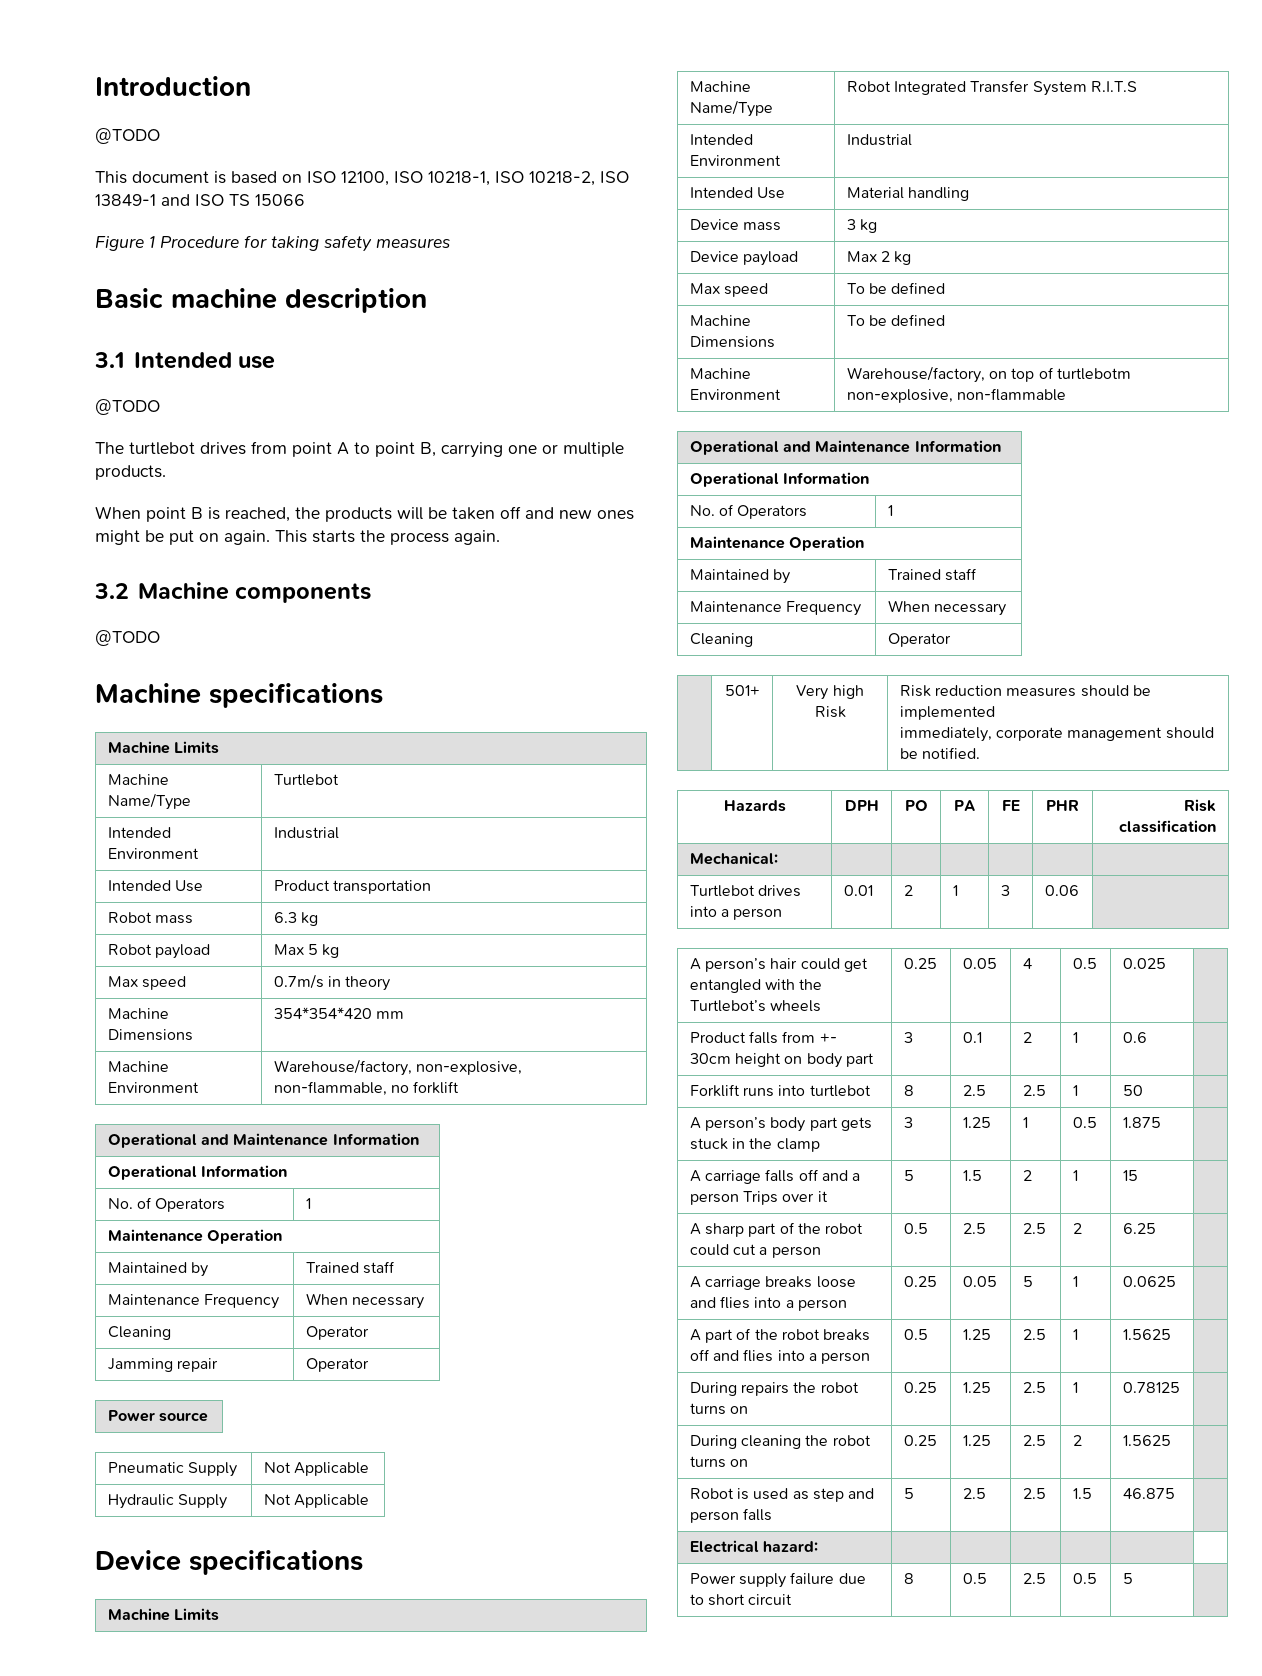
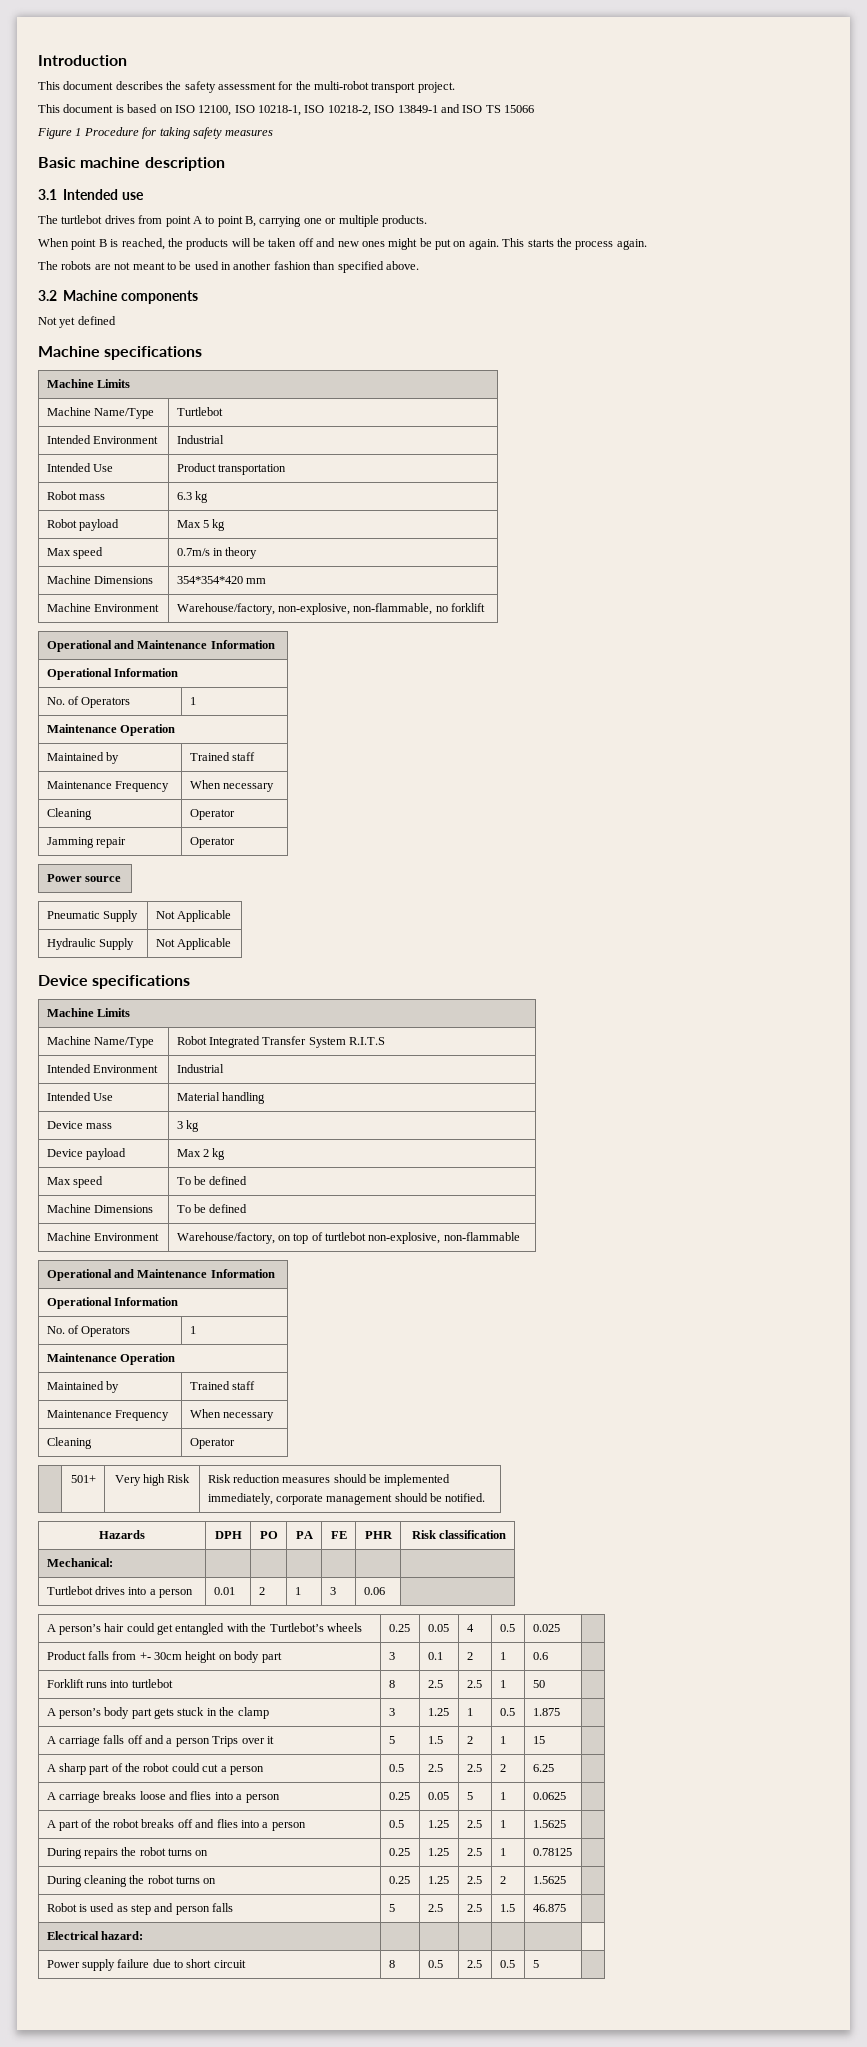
  Introduction
- @TODO
+ This document describes the safety assessment for the multi-robot transport project.
  3.1 Intended use
- @TODO
+ The robots are not meant to be used in another fashion than specified above.
  3.2 Machine components
- @TODO
+ Not yet defined
- Machine Environment | Warehouse/factory, on top of turtlebotm non-explosive, non-flammable
+ Machine Environment | Warehouse/factory, on top of turtlebot non-explosive, non-flammable

